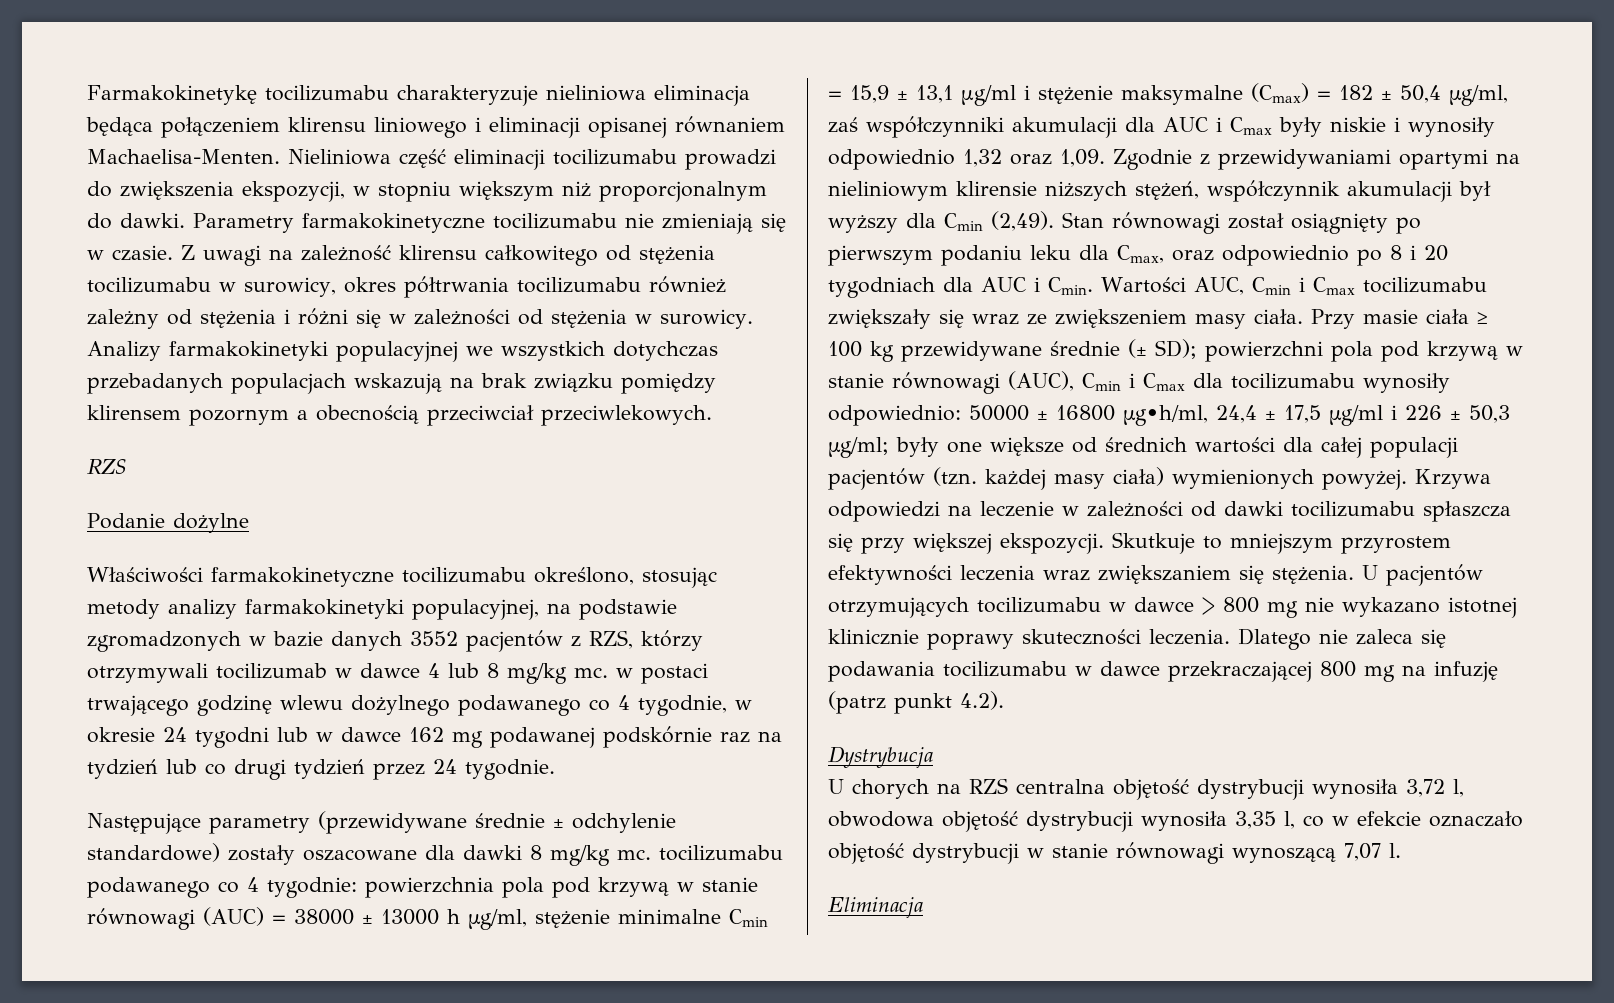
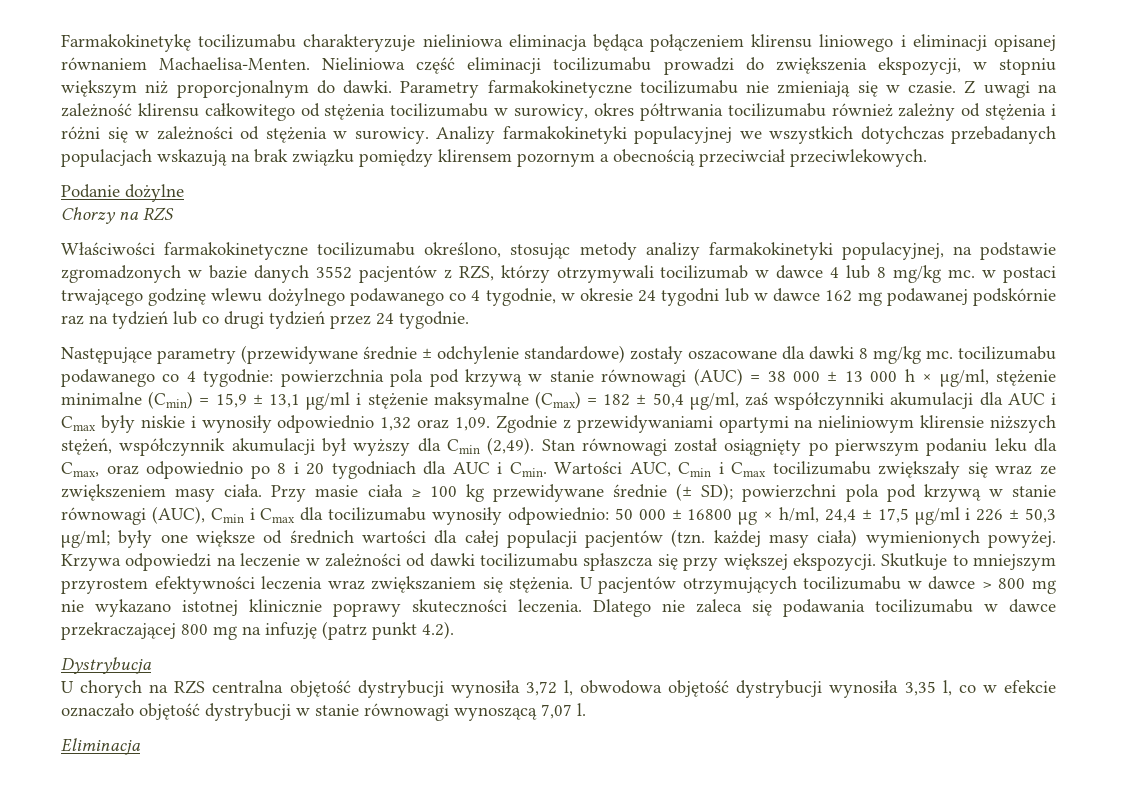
  Analizy farmakokinetyki populacyjnej we wszystkich dotychczas przebadanych populacjach wskazują na brak związku pomiędzy klirensem pozornym a obecnością przeciwciał przeciwlekowych.
- RZS
+ Chorzy na RZS
- Następujące parametry (przewidywane średnie ± odchylenie standardowe) zostały oszacowane dla dawki 8 mg/kg mc. tocilizumabu podawanego co 4 tygodnie: powierzchnia pola pod krzywą w stanie równowagi (AUC) = 38000 ± 13000 h µg/ml, stężenie minimalne Cmin = 15,9 ± 13,1 μg/ml i stężenie maksymalne (Cmax) = 182 ± 50,4 µg/ml, zaś współczynniki akumulacji dla AUC i Cmax były niskie i wynosiły odpowiednio 1,32 oraz 1,09.
+ Następujące parametry (przewidywane średnie ± odchylenie standardowe) zostały oszacowane dla dawki 8 mg/kg mc. tocilizumabu podawanego co 4 tygodnie: powierzchnia pola pod krzywą w stanie równowagi (AUC) = 38 000 ± 13 000 h × µg/ml, stężenie minimalne (Cmin) = 15,9 ± 13,1 μg/ml i stężenie maksymalne (Cmax) = 182 ± 50,4 µg/ml, zaś współczynniki akumulacji dla AUC i Cmax były niskie i wynosiły odpowiednio 1,32 oraz 1,09.
- Przy masie ciała ≥ 100 kg przewidywane średnie (± SD); powierzchni pola pod krzywą w stanie równowagi (AUC), Cmin i Cmax dla tocilizumabu wynosiły odpowiednio: 50000 ± 16800 µg•h/ml, 24,4 ± 17,5 µg/ml i 226 ± 50,3 µg/ml; były one większe od średnich wartości dla całej populacji pacjentów (tzn. każdej masy ciała) wymienionych powyżej.
+ Przy masie ciała ≥ 100 kg przewidywane średnie (± SD); powierzchni pola pod krzywą w stanie równowagi (AUC), Cmin i Cmax dla tocilizumabu wynosiły odpowiednio: 50 000 ± 16800 µg × h/ml, 24,4 ± 17,5 µg/ml i 226 ± 50,3 µg/ml; były one większe od średnich wartości dla całej populacji pacjentów (tzn. każdej masy ciała) wymienionych powyżej.

